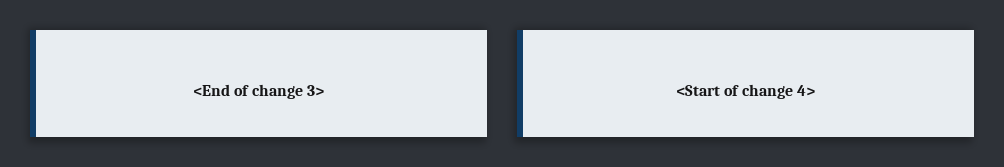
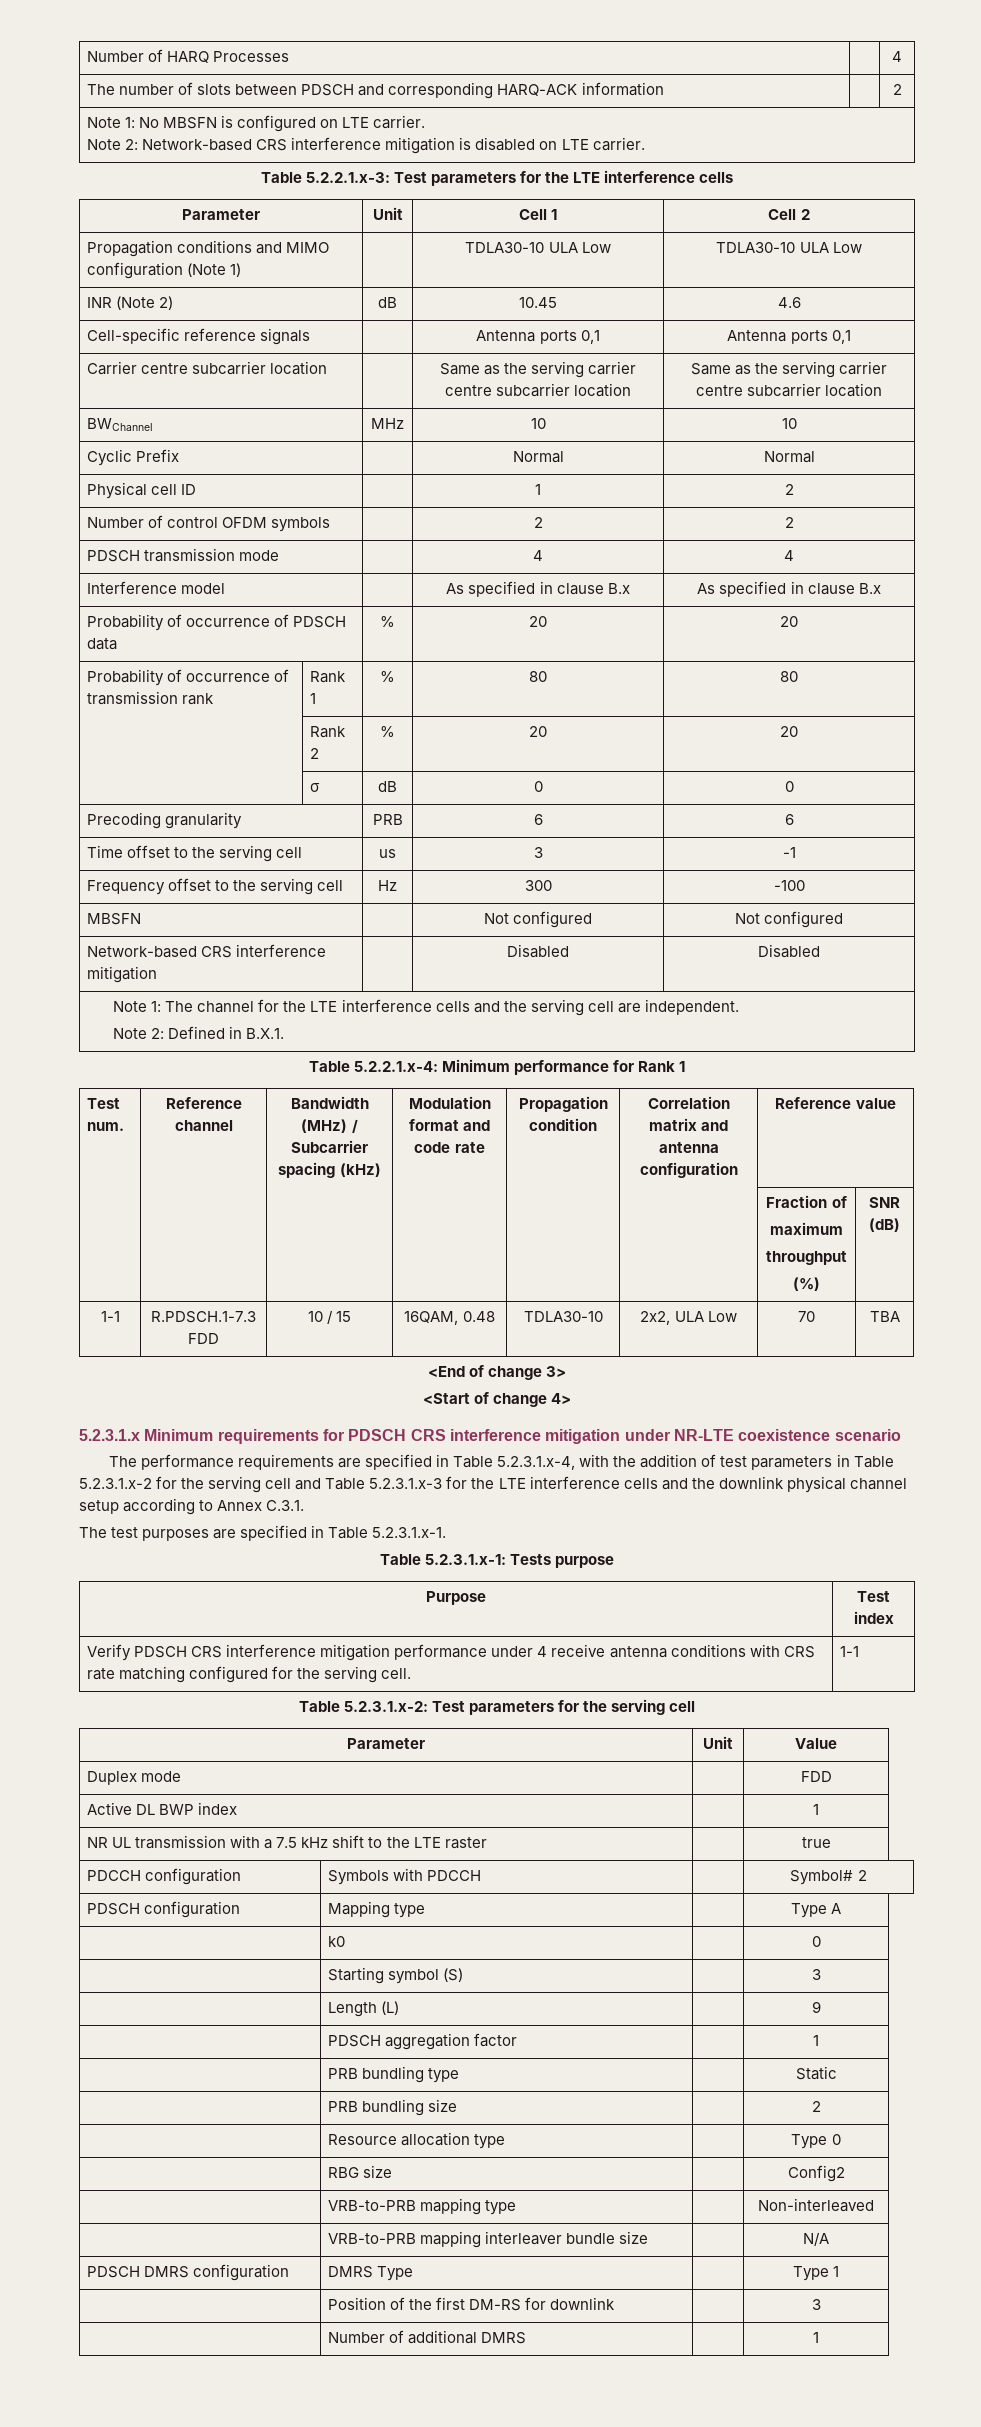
+ Number of HARQ Processes | | 4
+ The number of slots between PDSCH and corresponding HARQ-ACK information | | 2
+ Note 1: No MBSFN is configured on LTE carrier.
+ Note 2: Network-based CRS interference mitigation is disabled on LTE carrier.
+ Table 5.2.2.1.x-3: Test parameters for the LTE interference cells
+ Parameter | Unit | Cell 1 | Cell 2
+ Propagation conditions and MIMO configuration (Note 1) | | TDLA30-10 ULA Low | TDLA30-10 ULA Low
+ INR (Note 2) | dB | 10.45 | 4.6
+ Cell-specific reference signals | | Antenna ports 0,1 | Antenna ports 0,1
+ Carrier centre subcarrier location | | Same as the serving carrier centre subcarrier location | Same as the serving carrier centre subcarrier location
+ BWChannel | MHz | 10 | 10
+ Cyclic Prefix | | Normal | Normal
+ Physical cell ID | | 1 | 2
+ Number of control OFDM symbols | | 2 | 2
+ PDSCH transmission mode | | 4 | 4
+ Interference model | | As specified in clause B.x | As specified in clause B.x
+ Probability of occurrence of PDSCH data | % | 20 | 20
+ Probability of occurrence of transmission rank | Rank 1 | % | 80 | 80
+ | Rank 2 | % | 20 | 20
+ | σ | dB | 0 | 0
+ Precoding granularity | PRB | 6 | 6
+ Time offset to the serving cell | us | 3 | -1
+ Frequency offset to the serving cell | Hz | 300 | -100
+ MBSFN | | Not configured | Not configured
+ Network-based CRS interference mitigation | | Disabled | Disabled
+ Note 1: The channel for the LTE interference cells and the serving cell are independent.
+ Note 2: Defined in B.X.1.
+ Table 5.2.2.1.x-4: Minimum performance for Rank 1
+ Test num. | Reference channel | Bandwidth (MHz) / Subcarrier spacing (kHz) | Modulation format and code rate | Propagation condition | Correlation matrix and antenna configuration | Reference value
+ | | | | | | Fraction of
+ maximum
+ throughput
+ (%) | SNR (dB)
+ 1-1 | R.PDSCH.1-7.3 FDD | 10 / 15 | 16QAM, 0.48 | TDLA30-10 | 2x2, ULA Low | 70 | TBA
+ 5.2.3.1.x Minimum requirements for PDSCH CRS interference mitigation under NR-LTE coexistence scenario
+ The performance requirements are specified in Table 5.2.3.1.x-4, with the addition of test parameters in Table 5.2.3.1.x-2 for the serving cell and Table 5.2.3.1.x-3 for the LTE interference cells and the downlink physical channel setup according to Annex C.3.1.
+ The test purposes are specified in Table 5.2.3.1.x-1.
+ Table 5.2.3.1.x-1: Tests purpose
+ Purpose | Test index
+ Verify PDSCH CRS interference mitigation performance under 4 receive antenna conditions with CRS rate matching configured for the serving cell. | 1-1
+ Table 5.2.3.1.x-2: Test parameters for the serving cell
+ Parameter | Unit | Value
+ Duplex mode | | FDD
+ Active DL BWP index | | 1
+ NR UL transmission with a 7.5 kHz shift to the LTE raster | | true
+ PDCCH configuration | Symbols with PDCCH | | Symbol# 2
+ PDSCH configuration | Mapping type | | Type A
+ | k0 | | 0
+ | Starting symbol (S) | | 3
+ | Length (L) | | 9
+ | PDSCH aggregation factor | | 1
+ | PRB bundling type | | Static
+ | PRB bundling size | | 2
+ | Resource allocation type | | Type 0
+ | RBG size | | Config2
+ | VRB-to-PRB mapping type | | Non-interleaved
+ | VRB-to-PRB mapping interleaver bundle size | | N/A
+ PDSCH DMRS configuration | DMRS Type | | Type 1
+ | Position of the first DM-RS for downlink | | 3
+ | Number of additional DMRS | | 1

